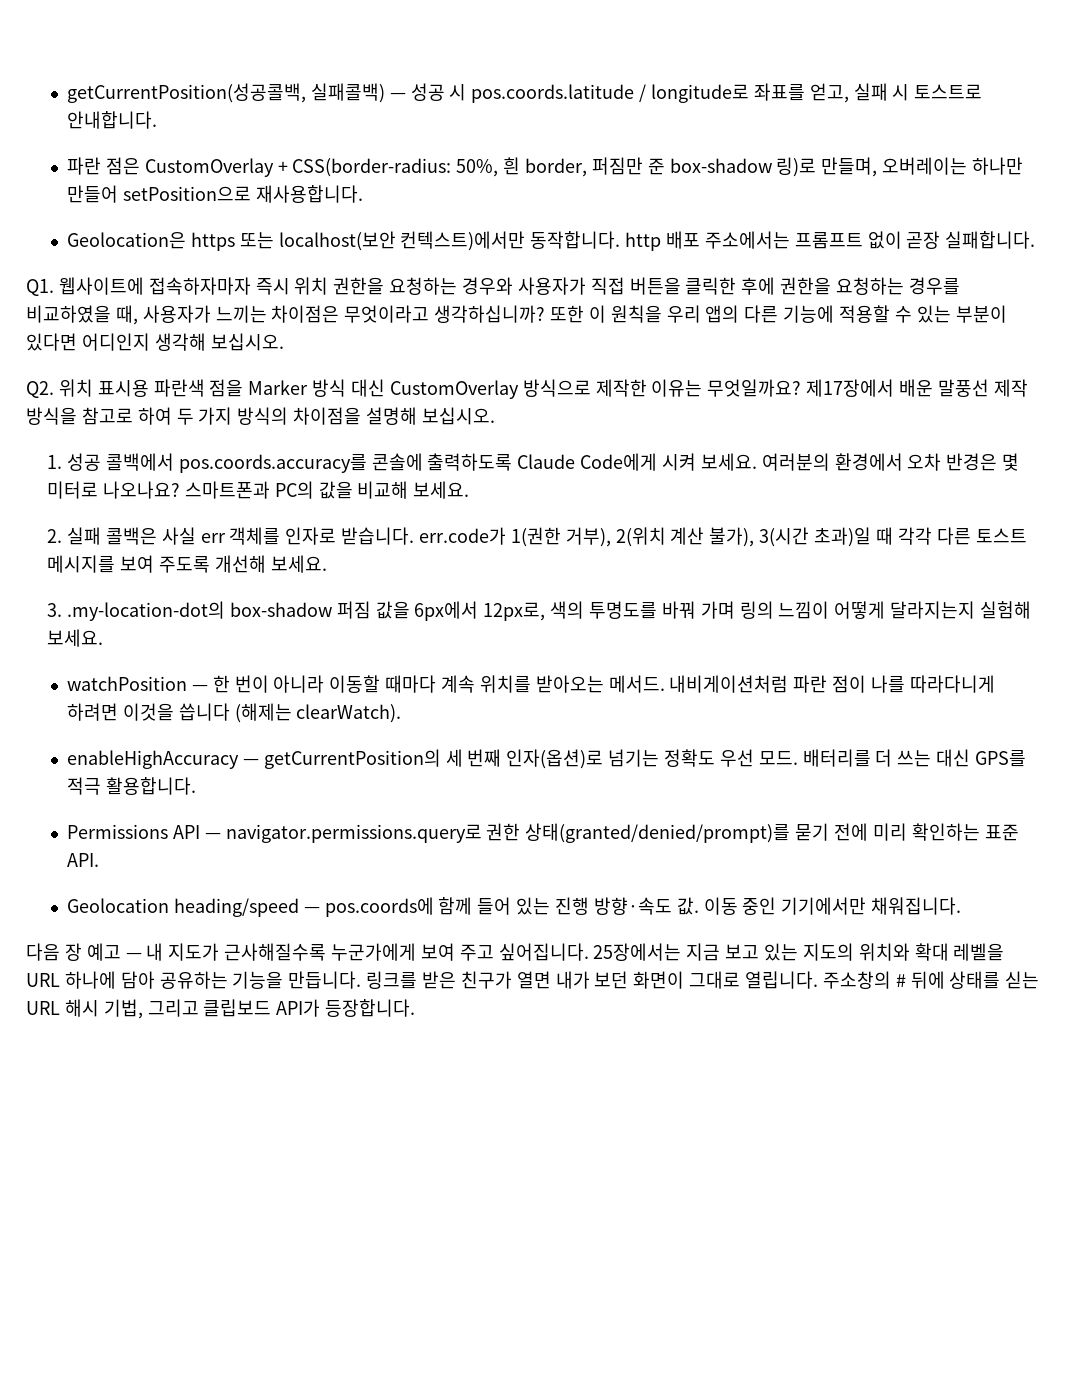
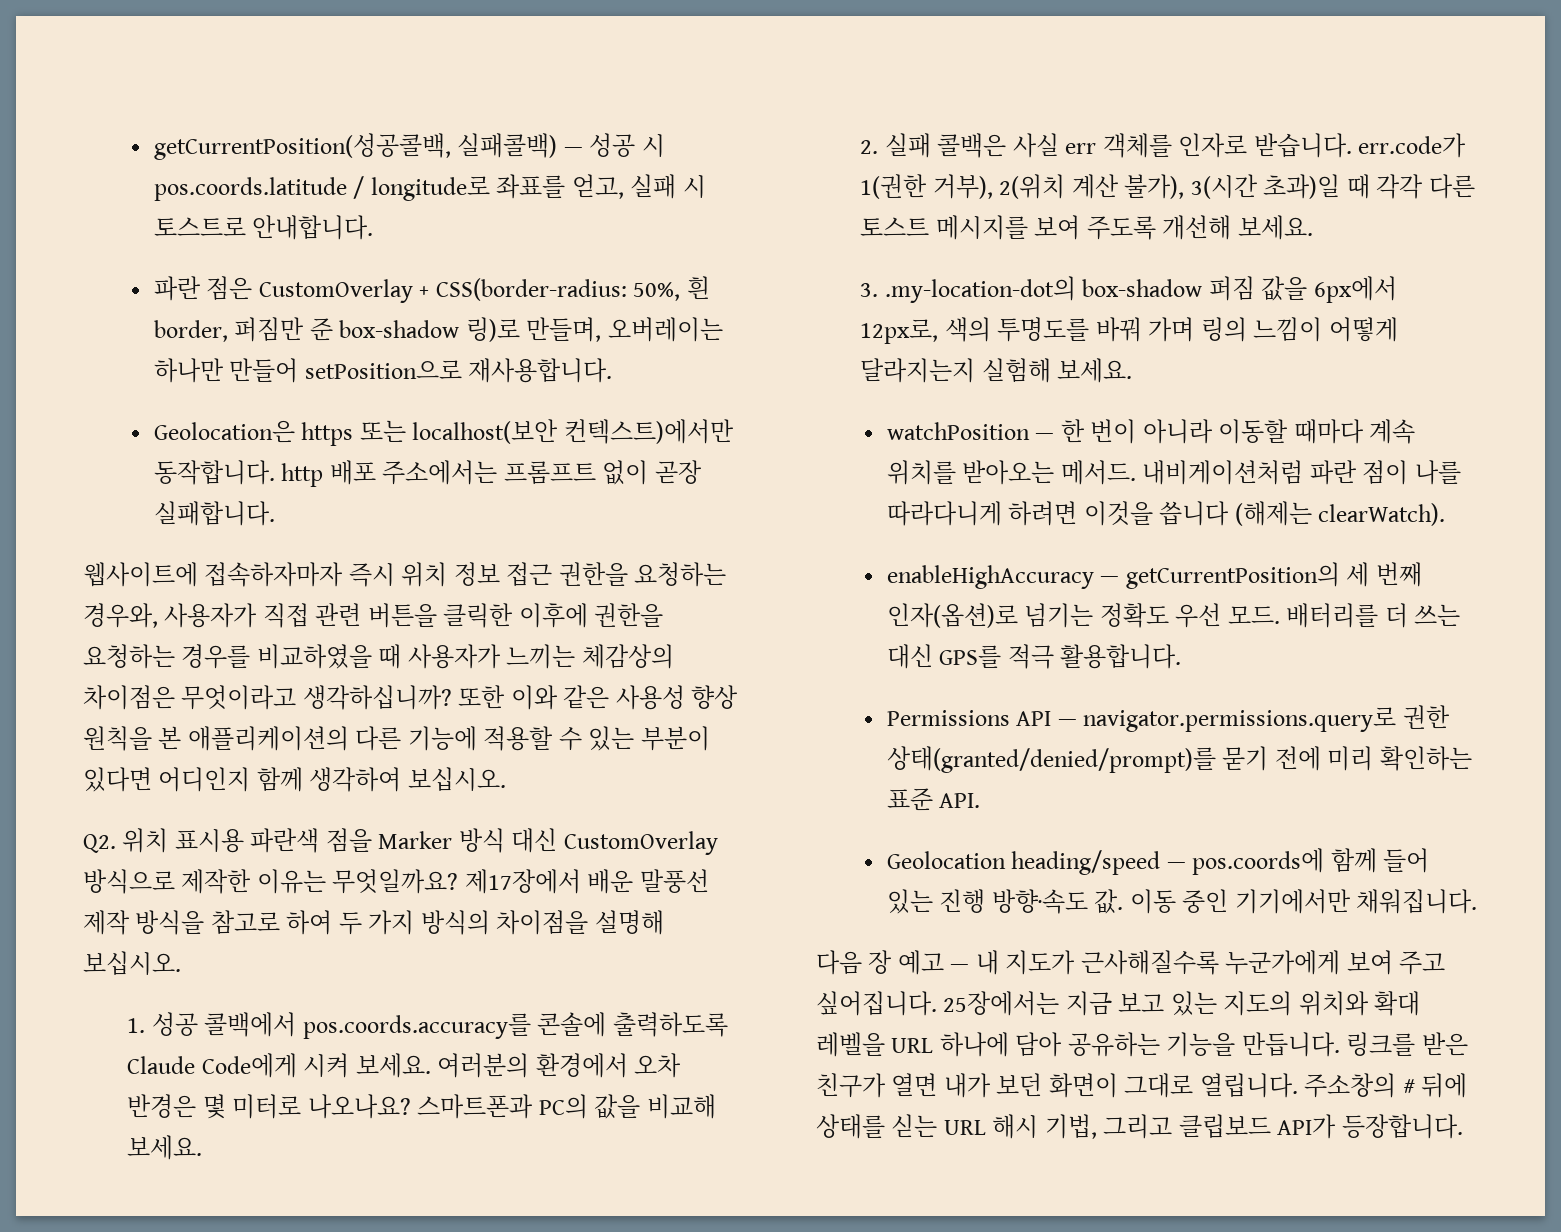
- Q1. 웹사이트에 접속하자마자 즉시 위치 권한을 요청하는 경우와 사용자가 직접 버튼을 클릭한 후에 권한을 요청하는 경우를 비교하였을 때, 사용자가 느끼는 차이점은 무엇이라고 생각하십니까?
+ 웹사이트에 접속하자마자 즉시 위치 정보 접근 권한을 요청하는 경우와, 사용자가 직접 관련 버튼을 클릭한 이후에 권한을 요청하는 경우를 비교하였을 때 사용자가 느끼는 체감상의 차이점은 무엇이라고 생각하십니까?
- 또한 이 원칙을 우리 앱의 다른 기능에 적용할 수 있는 부분이 있다면 어디인지 생각해 보십시오.
+ 또한 이와 같은 사용성 향상 원칙을 본 애플리케이션의 다른 기능에 적용할 수 있는 부분이 있다면 어디인지 함께 생각하여 보십시오.

